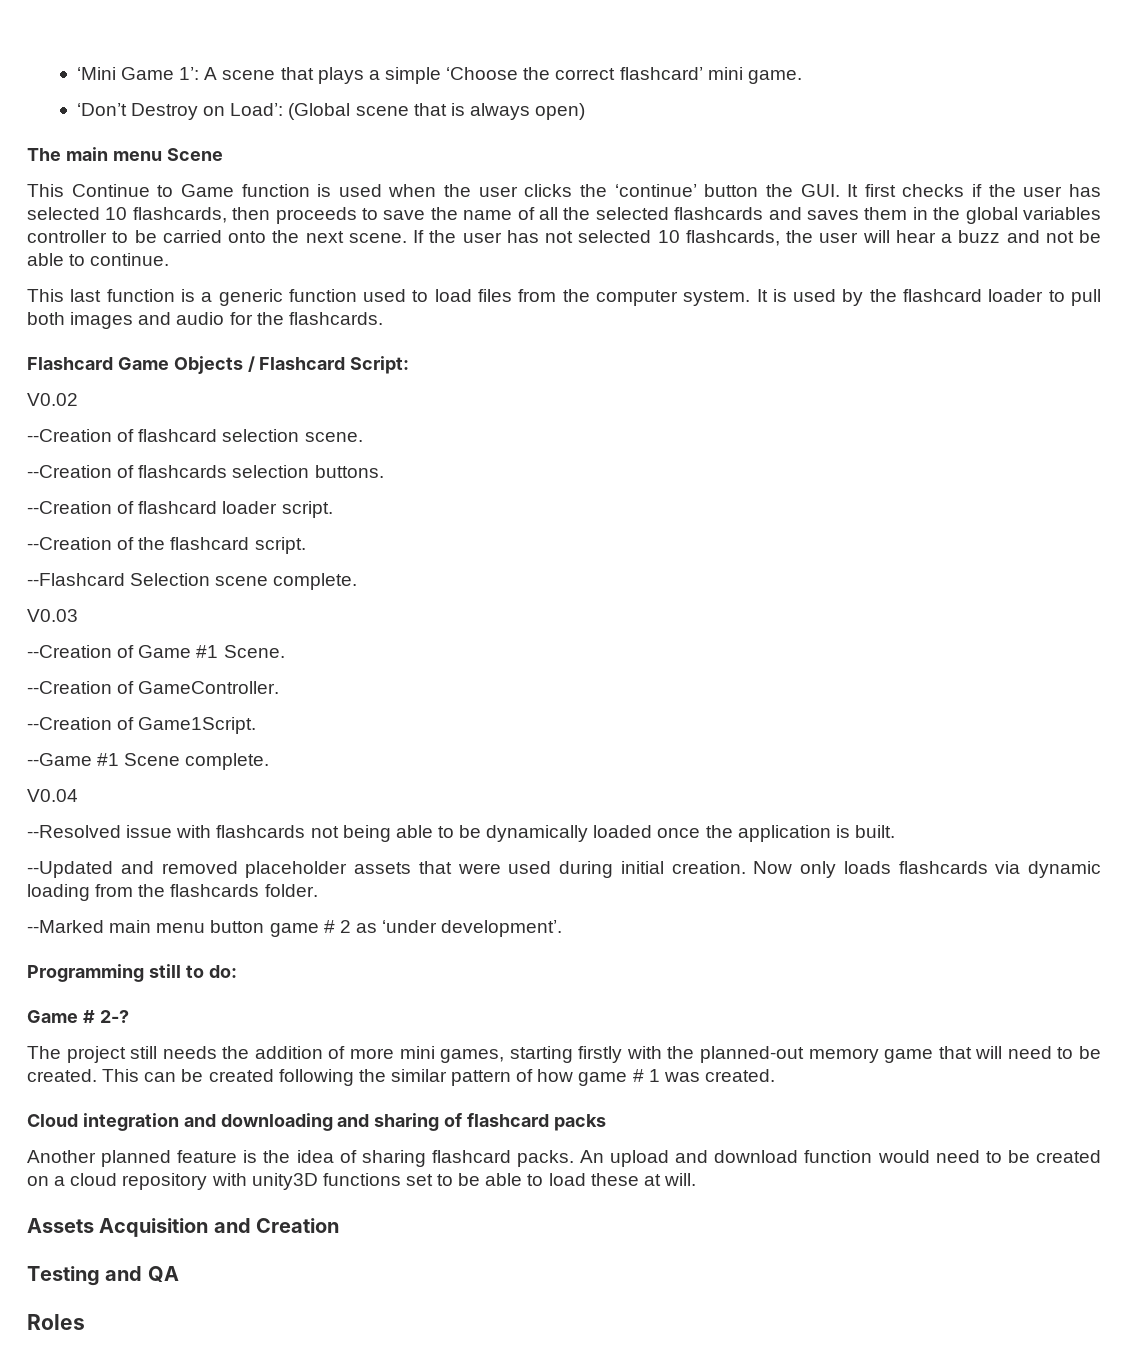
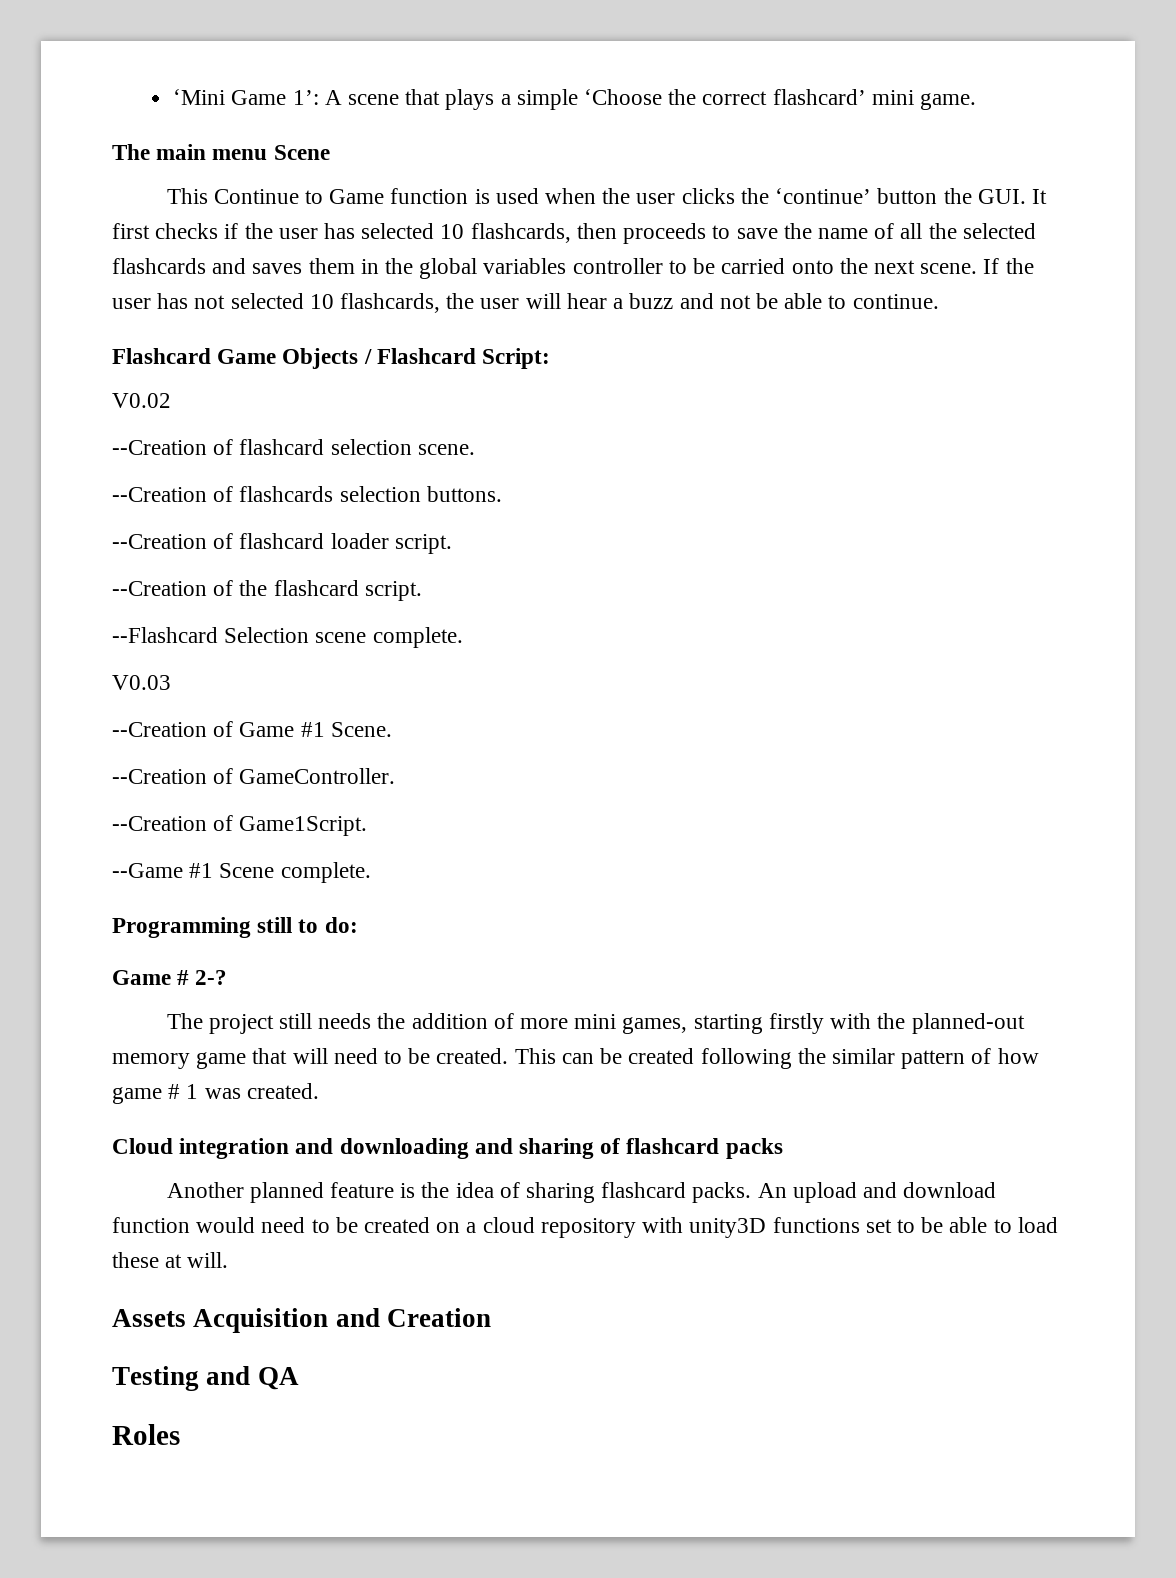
- ‘Don’t Destroy on Load’: (Global scene that is always open)
- This last function is a generic function used to load files from the computer system. It is used by the flashcard loader to pull both images and audio for the flashcards.
- V0.04
- --Resolved issue with flashcards not being able to be dynamically loaded once the application is built.
- --Updated and removed placeholder assets that were used during initial creation. Now only loads flashcards via dynamic loading from the flashcards folder.
- --Marked main menu button game # 2 as ‘under development’.

